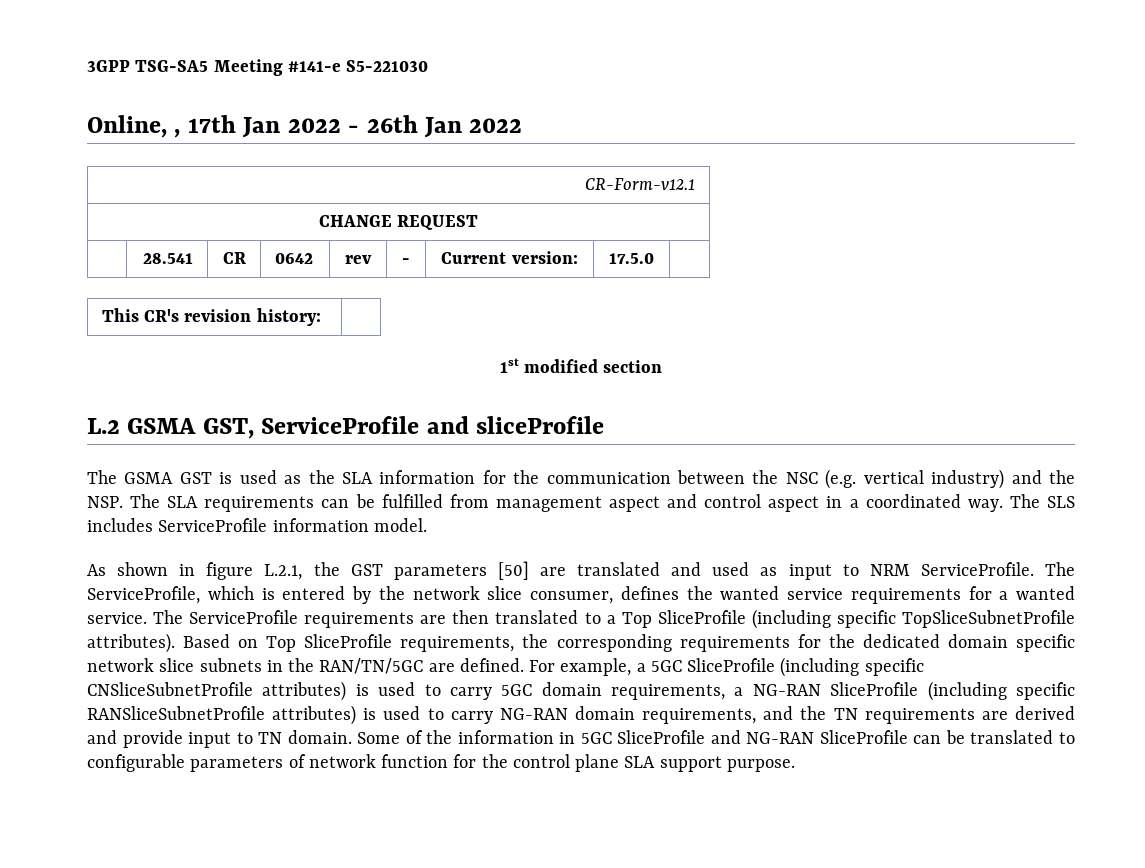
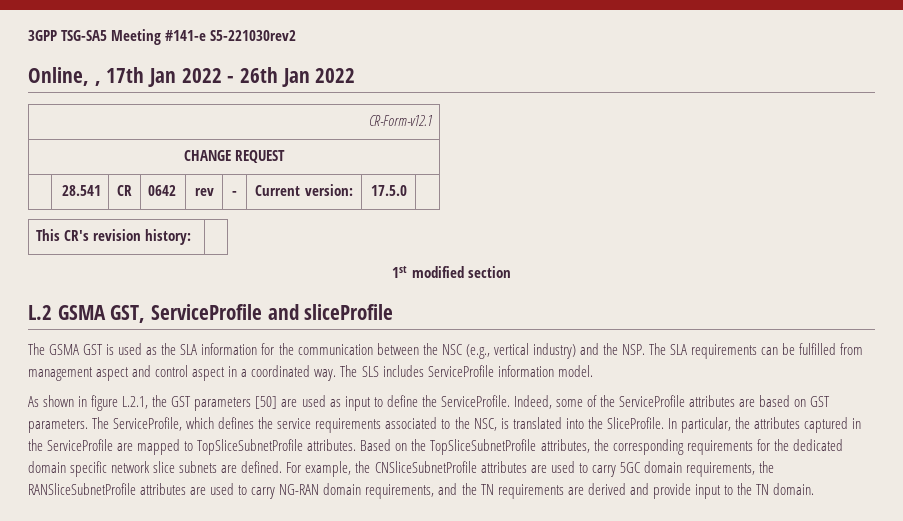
- 3GPP TSG-SA5 Meeting #141-e S5-221030
+ 3GPP TSG-SA5 Meeting #141-e S5-221030rev2
- The GSMA GST is used as the SLA information for the communication between the NSC (e.g. vertical industry) and the NSP. The SLA requirements can be fulfilled from management aspect and control aspect in a coordinated way.
+ The GSMA GST is used as the SLA information for the communication between the NSC (e.g., vertical industry) and the NSP. The SLA requirements can be fulfilled from management aspect and control aspect in a coordinated way.
- As shown in figure L.2.1, the GST parameters [50] are translated and used as input to NRM ServiceProfile. The ServiceProfile, which is entered by the network slice consumer, defines the wanted service requirements for a wanted service. The ServiceProfile requirements are then translated to a Top SliceProfile (including specific TopSliceSubnetProfile attributes). Based on Top SliceProfile requirements, the corresponding requirements for the dedicated domain specific network slice subnets in the RAN/TN/5GC are defined.
+ As shown in figure L.2.1, the GST parameters [50] are used as input to define the ServiceProfile. Indeed, some of the ServiceProfile attributes are based on GST parameters. The ServiceProfile, which defines the service requirements associated to the NSC, is translated into the SliceProfile. In particular, the attributes captured in the ServiceProfile are mapped to TopSliceSubnetProfile attributes. Based on the TopSliceSubnetProfile attributes, the corresponding requirements for the dedicated domain specific network slice subnets are defined.
- For example, a 5GC SliceProfile (including specific CNSliceSubnetProfile attributes) is used to carry 5GC domain requirements, a NG-RAN SliceProfile (including specific RANSliceSubnetProfile attributes) is used to carry NG-RAN domain requirements, and the TN requirements are derived and provide input to TN domain. Some of the information in 5GC SliceProfile and NG-RAN SliceProfile can be translated to configurable parameters of network function for the control plane SLA support purpose.
+ For example, the CNSliceSubnetProfile attributes are used to carry 5GC domain requirements, the RANSliceSubnetProfile attributes are used to carry NG-RAN domain requirements, and the TN requirements are derived and provide input to the TN domain.

